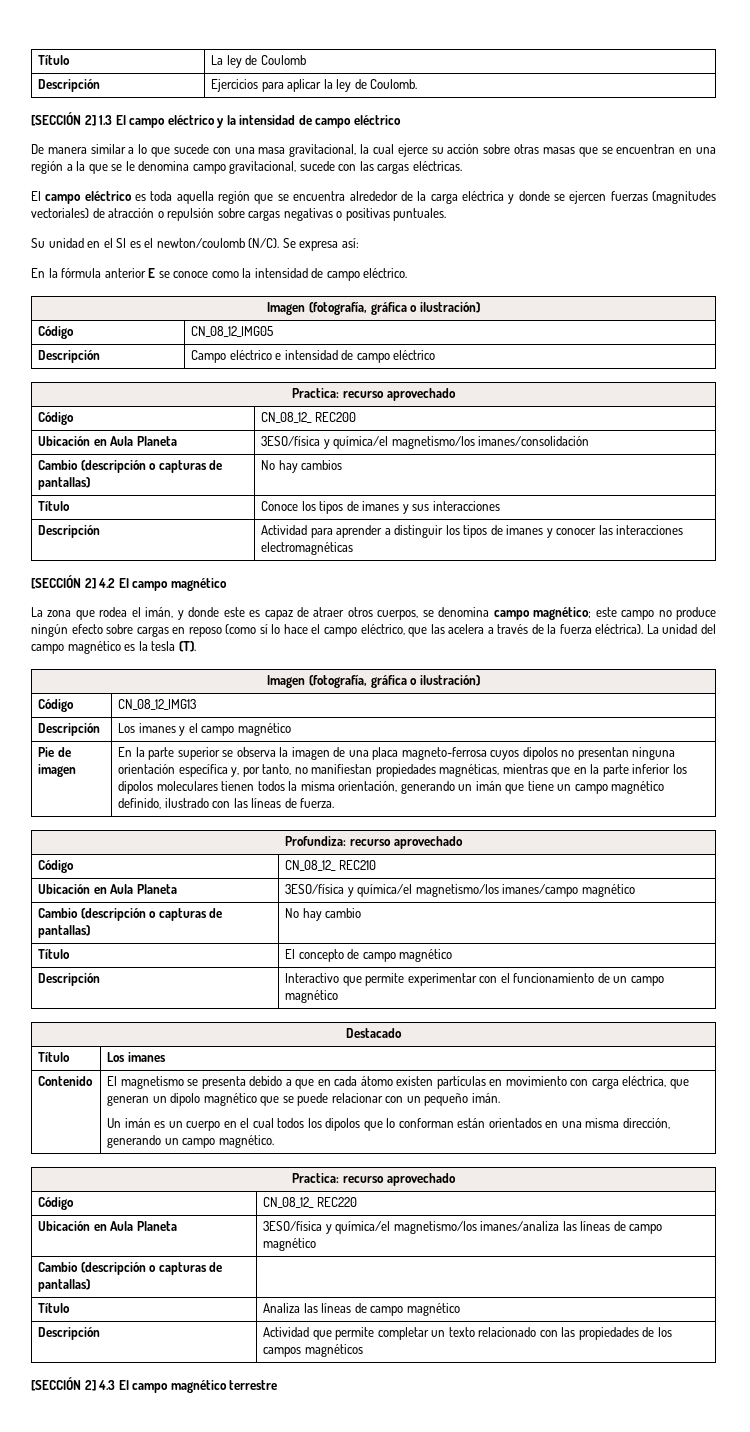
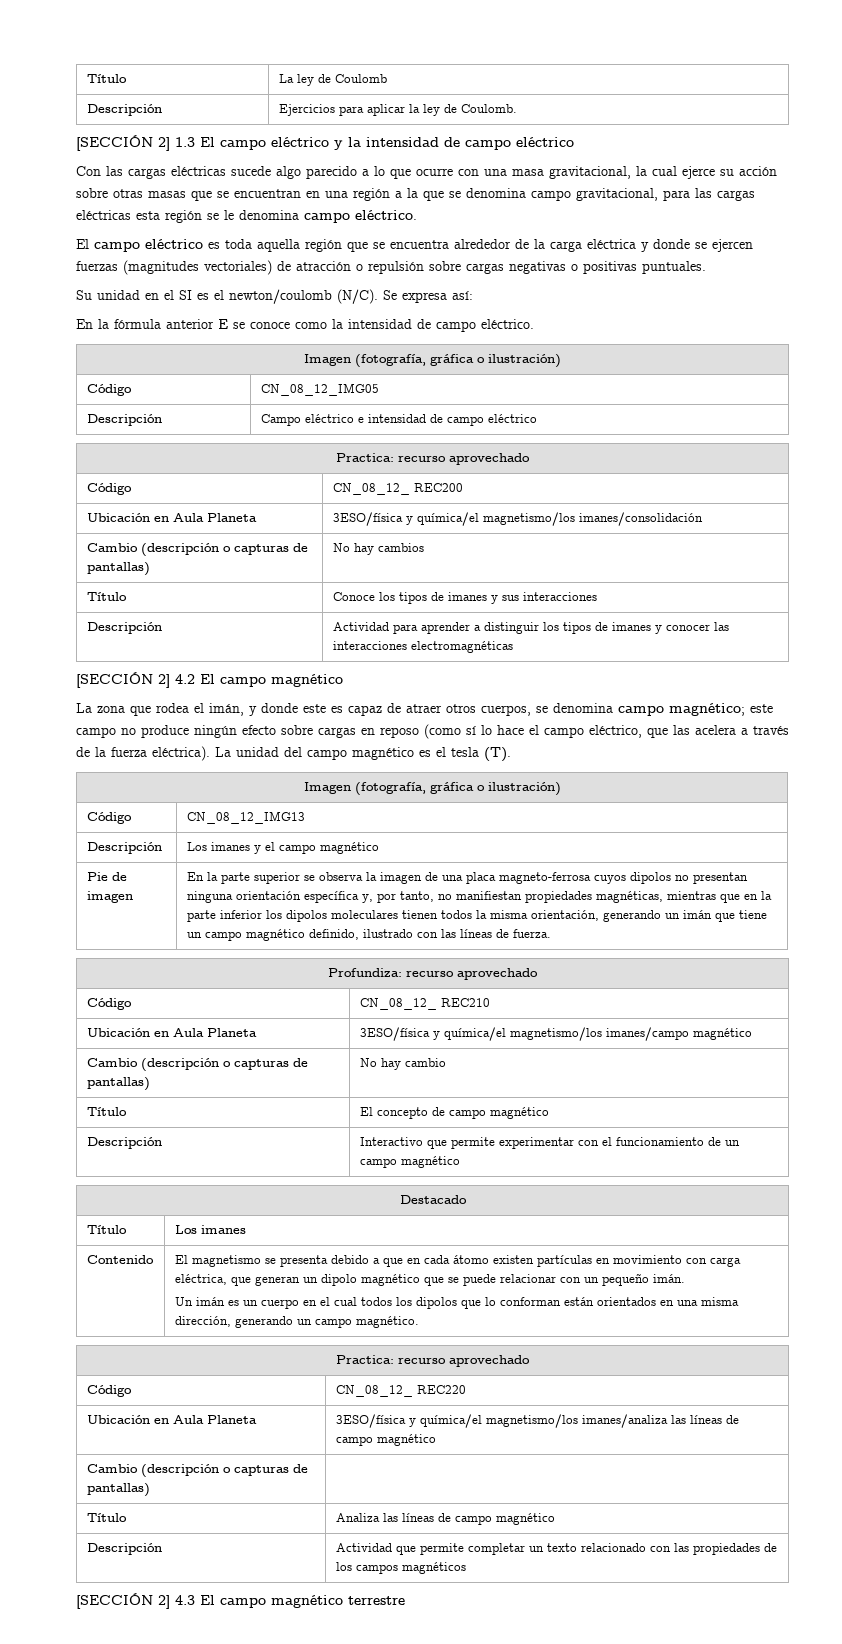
- De manera similar a lo que sucede con una masa gravitacional, la cual ejerce su acción sobre otras masas que se encuentran en una región a la que se le denomina campo gravitacional, sucede con las cargas eléctricas.
+ Con las cargas eléctricas sucede algo parecido a lo que ocurre con una masa gravitacional, la cual ejerce su acción sobre otras masas que se encuentran en una región a la que se denomina campo gravitacional, para las cargas eléctricas esta región se le denomina campo eléctrico.
- La unidad del campo magnético es la tesla (T).
+ La unidad del campo magnético es el tesla (T).

